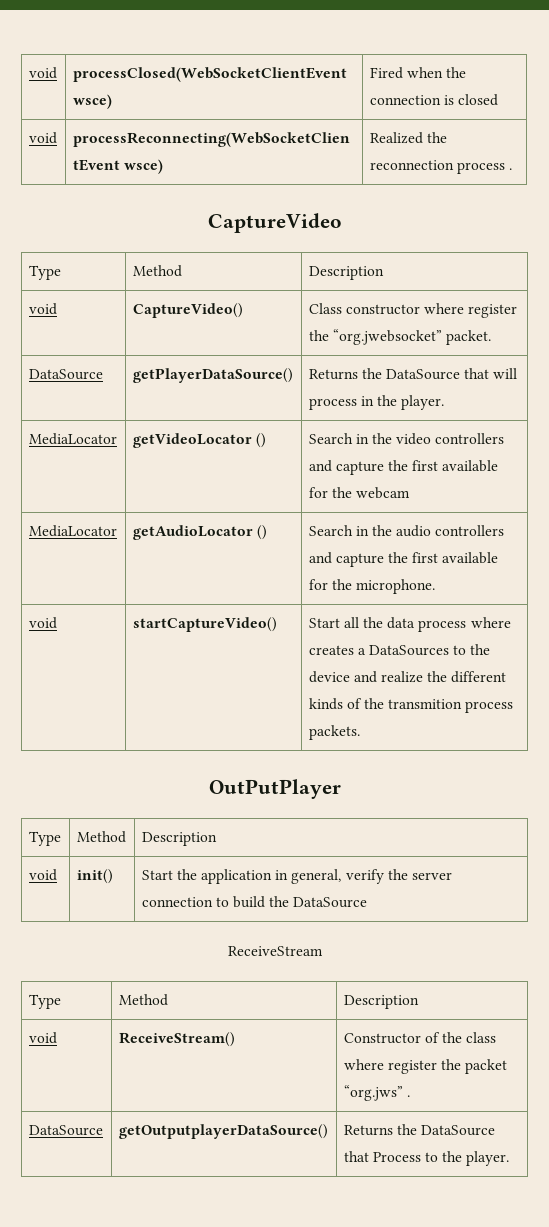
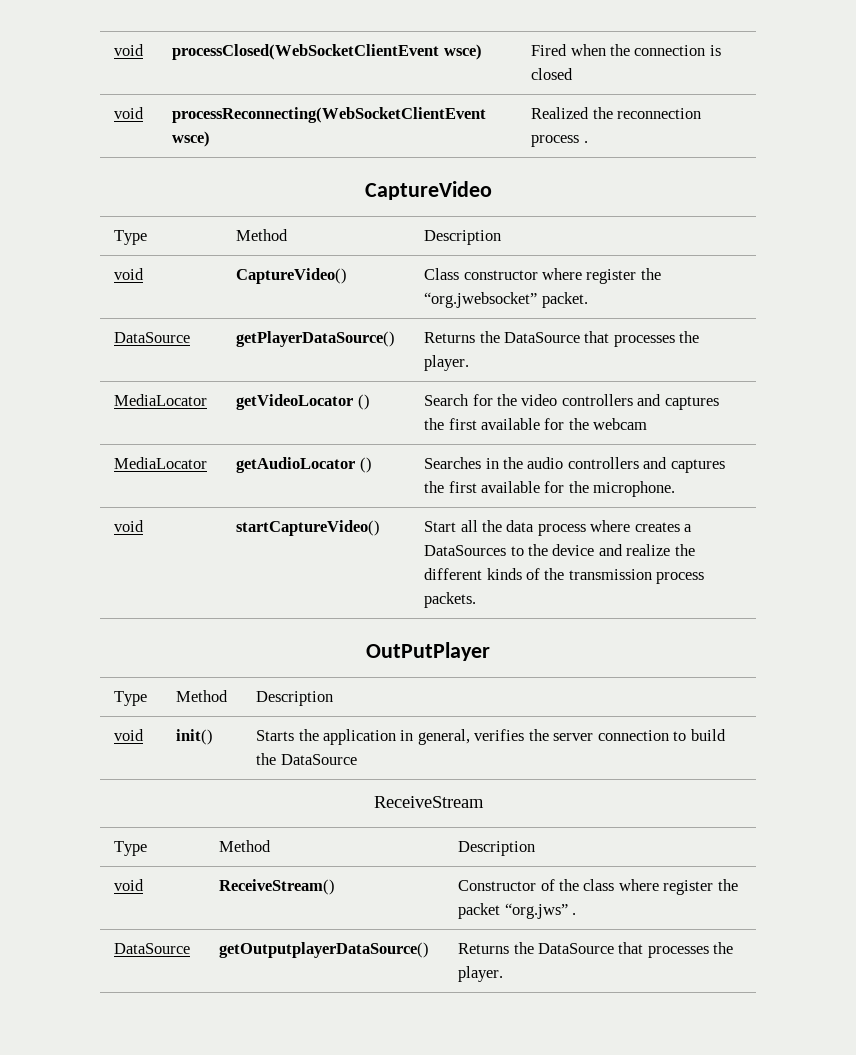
- DataSource | getPlayerDataSource() | Returns the DataSource that will process in the player.
+ DataSource | getPlayerDataSource() | Returns the DataSource that processes the player.
- MediaLocator | getVideoLocator () | Search in the video controllers and capture the first available for the webcam
+ MediaLocator | getVideoLocator () | Search for the video controllers and captures the first available for the webcam
- MediaLocator | getAudioLocator () | Search in the audio controllers and capture the first available for the microphone.
+ MediaLocator | getAudioLocator () | Searches in the audio controllers and captures the first available for the microphone.
- void | startCaptureVideo() | Start all the data process where creates a DataSources to the device and realize the different kinds of the transmition process packets.
+ void | startCaptureVideo() | Start all the data process where creates a DataSources to the device and realize the different kinds of the transmission process packets.
- void | init() | Start the application in general, verify the server connection to build the DataSource
+ void | init() | Starts the application in general, verifies the server connection to build the DataSource
- DataSource | getOutputplayerDataSource() | Returns the DataSource that Process to the player.
+ DataSource | getOutputplayerDataSource() | Returns the DataSource that processes the player.

